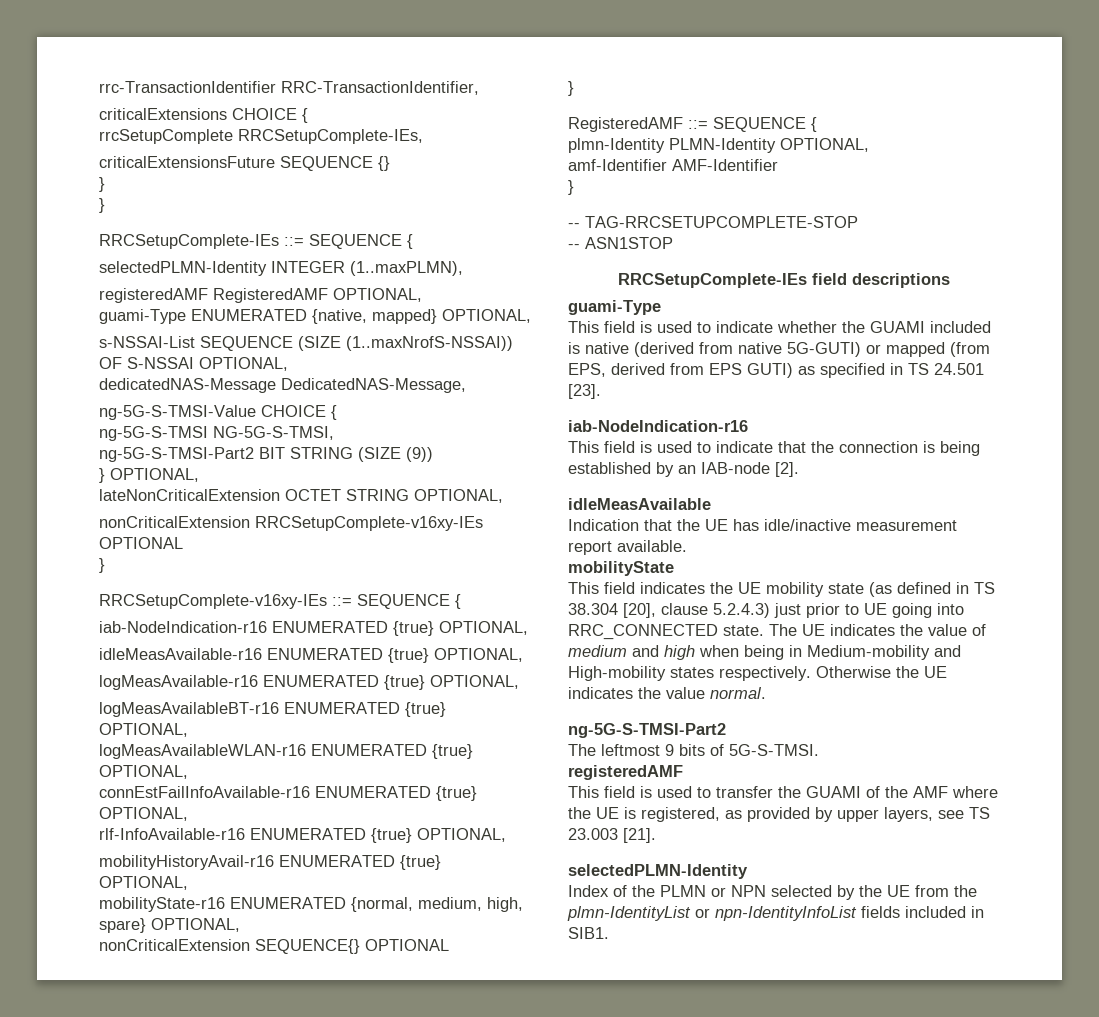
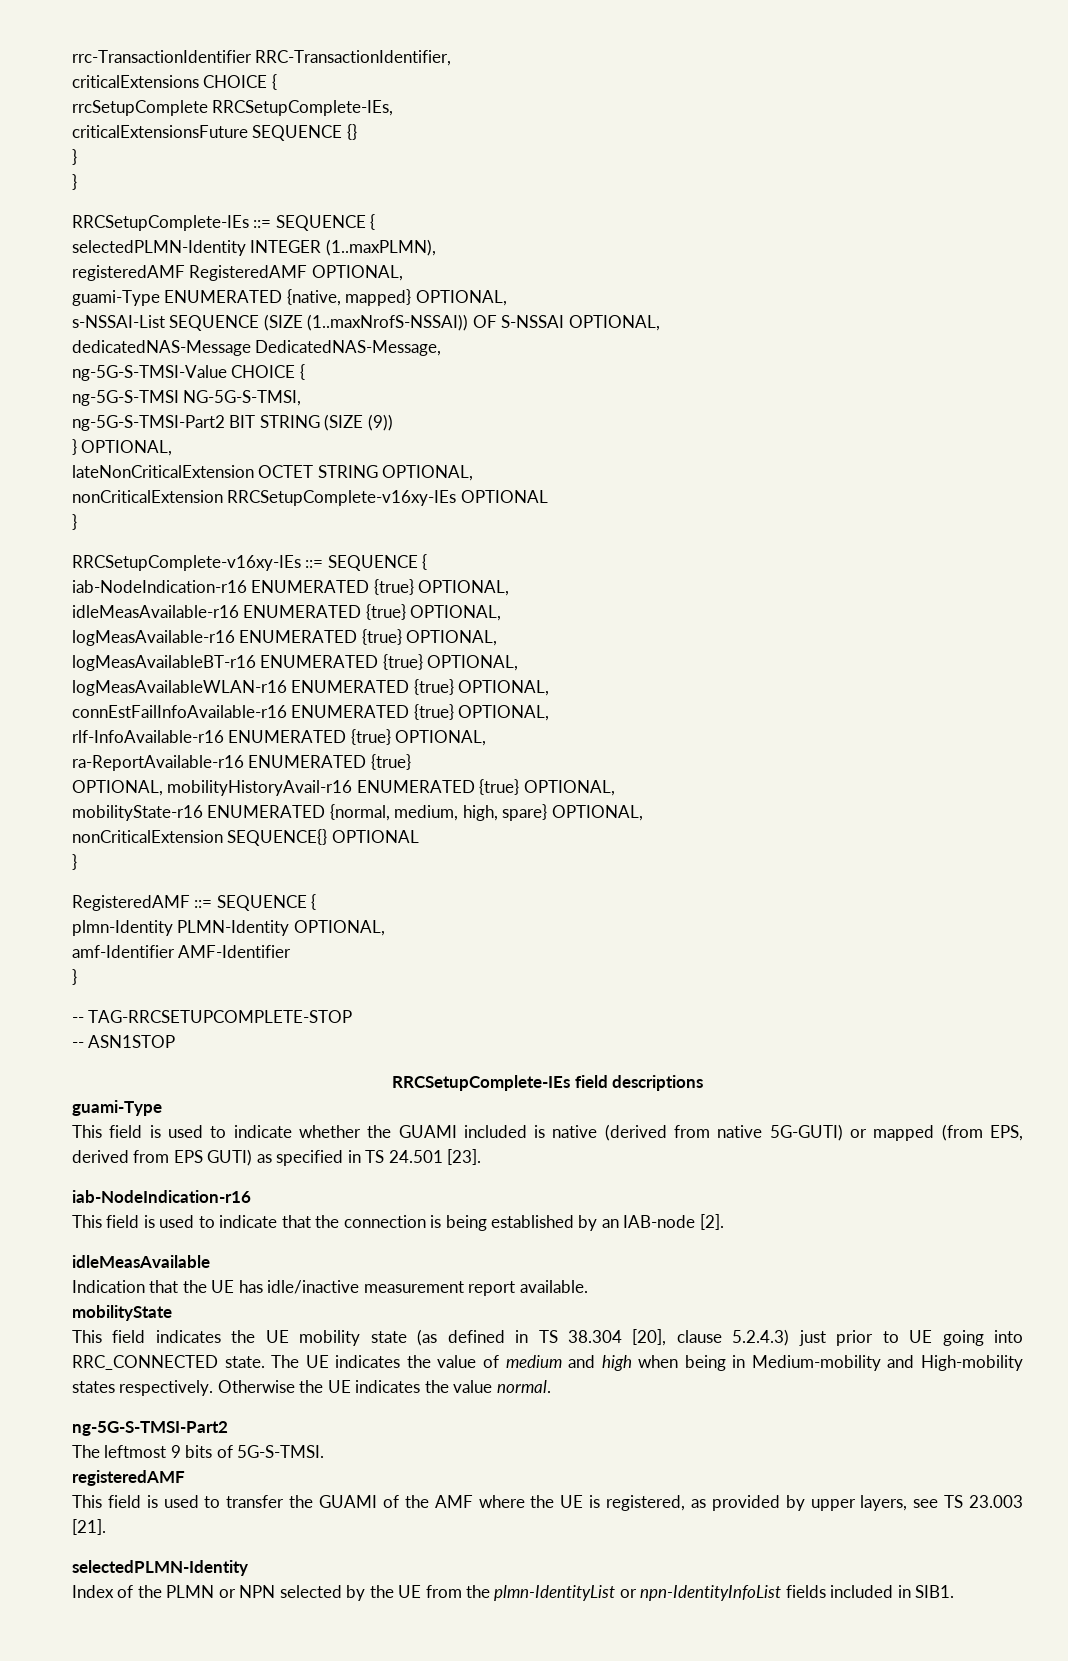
- mobilityHistoryAvail-r16 ENUMERATED {true} OPTIONAL,
+ ra-ReportAvailable-r16 ENUMERATED {true}
+ OPTIONAL, mobilityHistoryAvail-r16 ENUMERATED {true} OPTIONAL,

